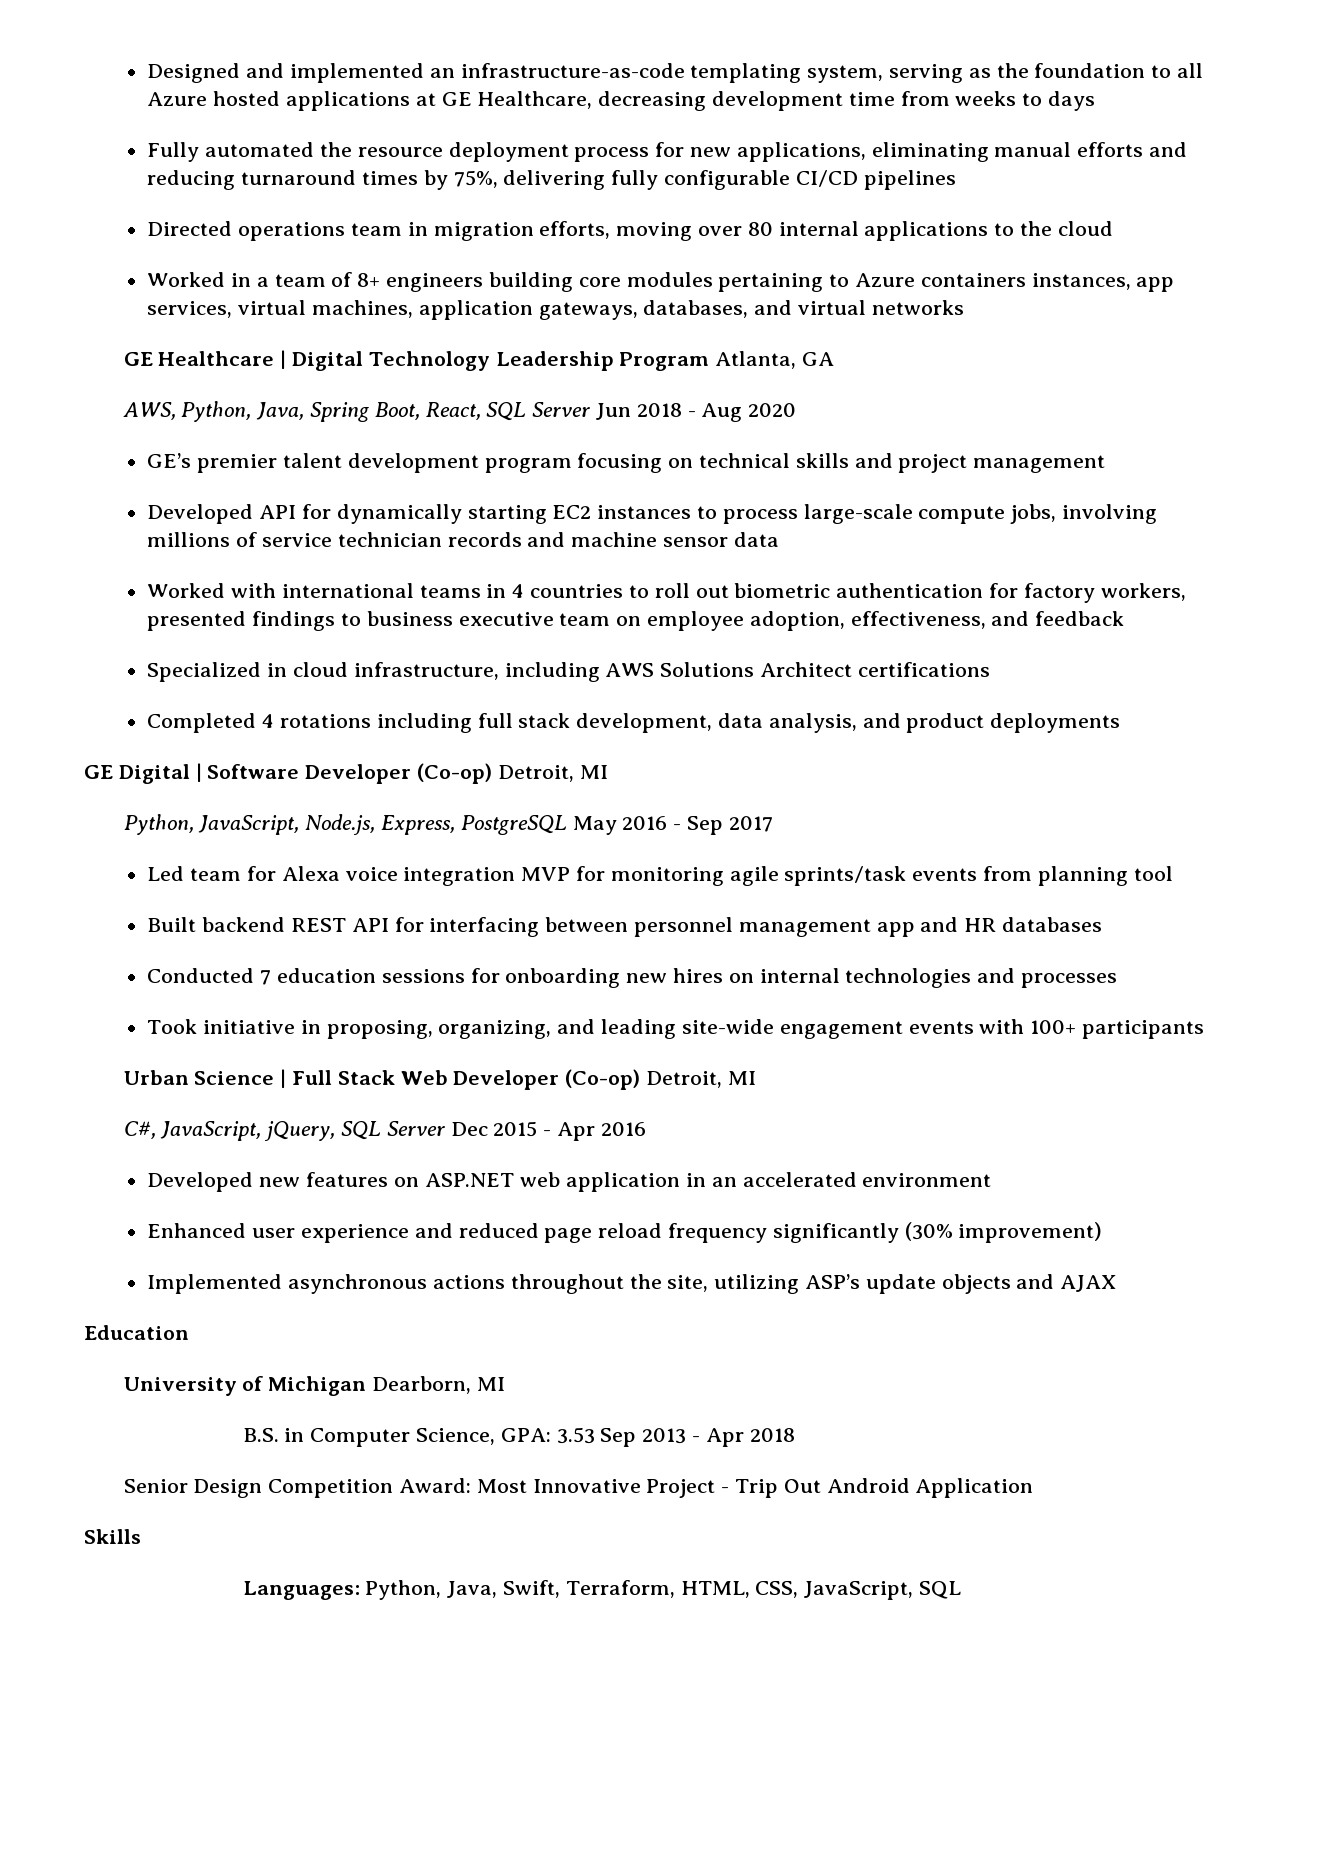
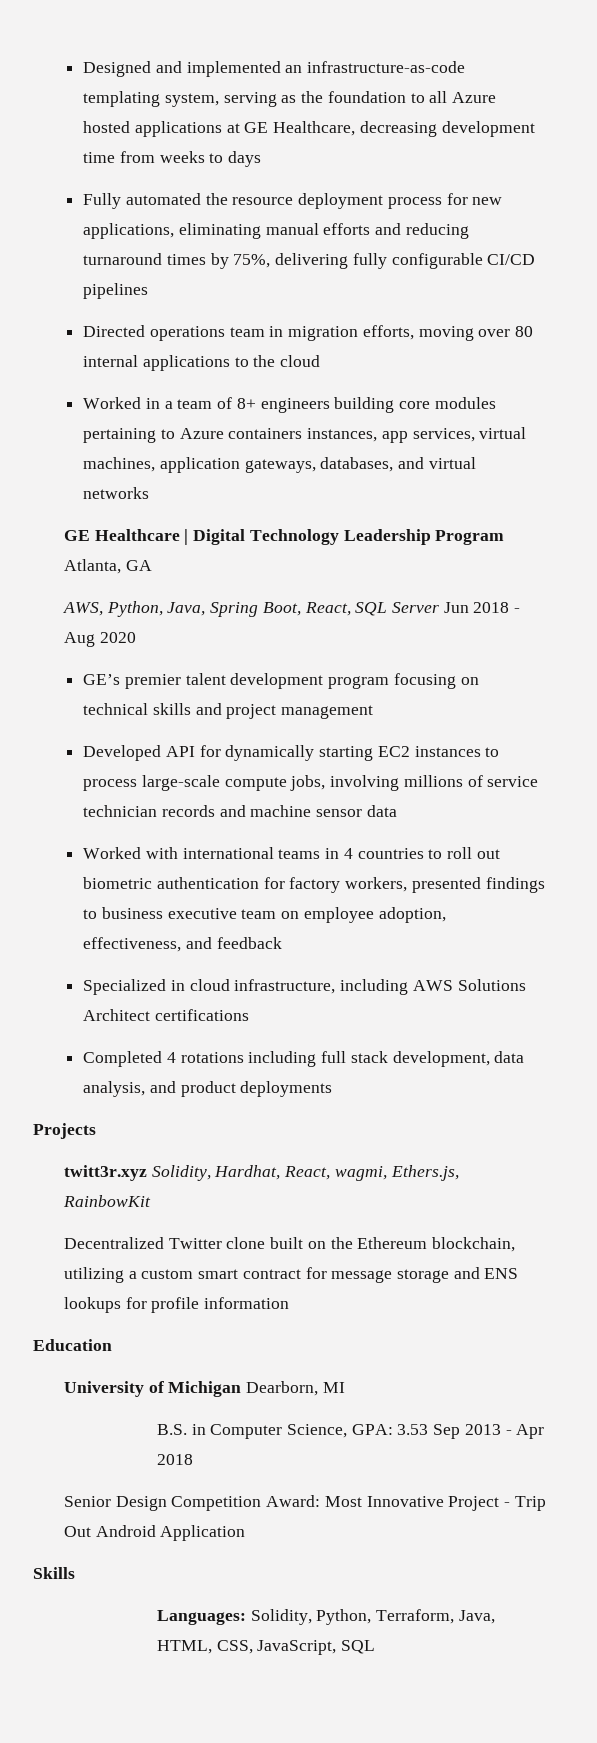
- GE Digital | Software Developer (Co-op) Detroit, MI
- Python, JavaScript, Node.js, Express, PostgreSQL May 2016 - Sep 2017
- Led team for Alexa voice integration MVP for monitoring agile sprints/task events from planning tool
- Built backend REST API for interfacing between personnel management app and HR databases
- Conducted 7 education sessions for onboarding new hires on internal technologies and processes
- Took initiative in proposing, organizing, and leading site-wide engagement events with 100+ participants
- Urban Science | Full Stack Web Developer (Co-op) Detroit, MI
- C#, JavaScript, jQuery, SQL Server Dec 2015 - Apr 2016
- Developed new features on ASP.NET web application in an accelerated environment
- Enhanced user experience and reduced page reload frequency significantly (30% improvement)
- Implemented asynchronous actions throughout the site, utilizing ASP’s update objects and AJAX
+ Projects
+ twitt3r.xyz Solidity, Hardhat, React, wagmi, Ethers.js, RainbowKit
+ Decentralized Twitter clone built on the Ethereum blockchain, utilizing a custom smart contract for message storage and ENS lookups for profile information
- Languages: Python, Java, Swift, Terraform, HTML, CSS, JavaScript, SQL
+ Languages: Solidity, Python, Terraform, Java, HTML, CSS, JavaScript, SQL

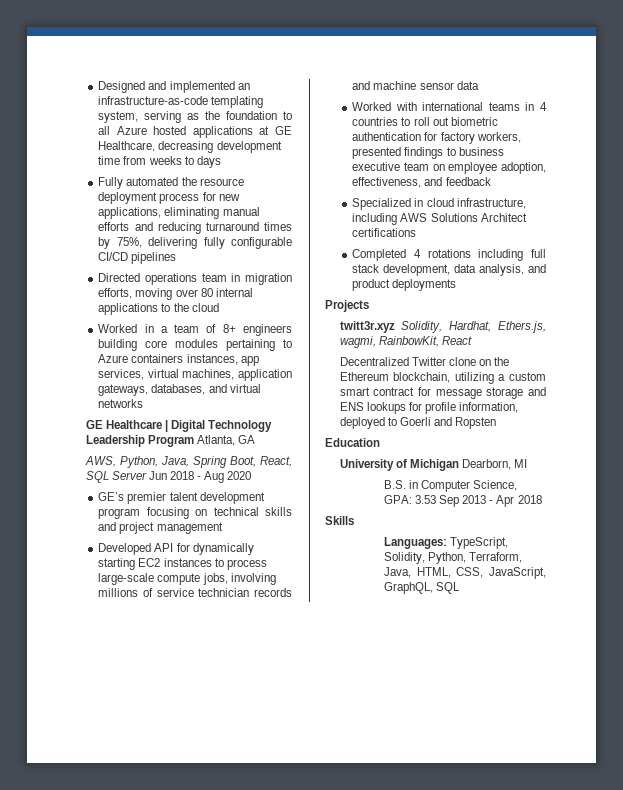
- twitt3r.xyz Solidity, Hardhat, React, wagmi, Ethers.js, RainbowKit
+ twitt3r.xyz Solidity, Hardhat, Ethers.js, wagmi, RainbowKit, React
- Decentralized Twitter clone built on the Ethereum blockchain, utilizing a custom smart contract for message storage and ENS lookups for profile information
+ Decentralized Twitter clone on the Ethereum blockchain, utilizing a custom smart contract for message storage and ENS lookups for profile information, deployed to Goerli and Ropsten
- Senior Design Competition Award: Most Innovative Project - Trip Out Android Application
- Languages: Solidity, Python, Terraform, Java, HTML, CSS, JavaScript, SQL
+ Languages: TypeScript, Solidity, Python, Terraform, Java, HTML, CSS, JavaScript, GraphQL, SQL

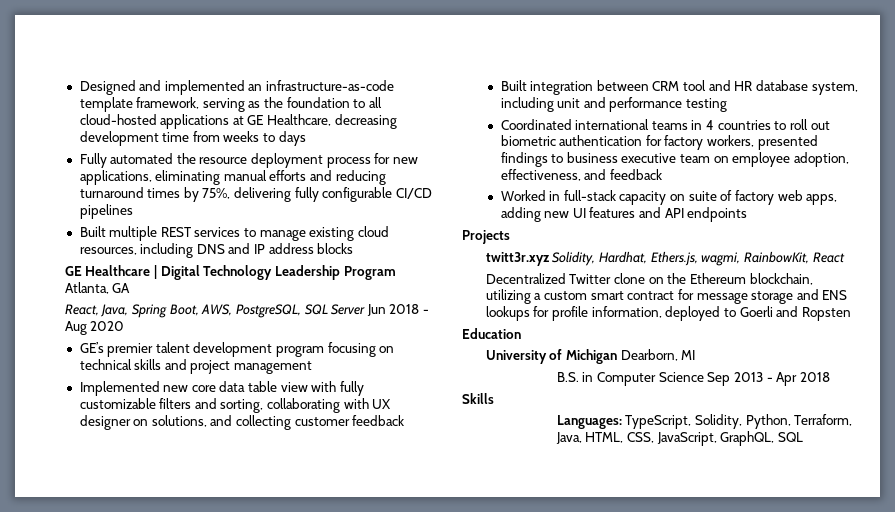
- Designed and implemented an infrastructure-as-code templating system, serving as the foundation to all Azure hosted applications at GE Healthcare, decreasing development time from weeks to days
+ Designed and implemented an infrastructure-as-code template framework, serving as the foundation to all cloud-hosted applications at GE Healthcare, decreasing development time from weeks to days
- Directed operations team in migration efforts, moving over 80 internal applications to the cloud
- Worked in a team of 8+ engineers building core modules pertaining to Azure containers instances, app services, virtual machines, application gateways, databases, and virtual networks
+ Built multiple REST services to manage existing cloud resources, including DNS and IP address blocks
- AWS, Python, Java, Spring Boot, React, SQL Server Jun 2018 - Aug 2020
+ React, Java, Spring Boot, AWS, PostgreSQL, SQL Server Jun 2018 - Aug 2020
- Developed API for dynamically starting EC2 instances to process large-scale compute jobs, involving millions of service technician records and machine sensor data
- Worked with international teams in 4 countries to roll out biometric authentication for factory workers, presented findings to business executive team on employee adoption, effectiveness, and feedback
+ Implemented new core data table view with fully customizable filters and sorting, collaborating with UX designer on solutions, and collecting customer feedback
+ Built integration between CRM tool and HR database system, including unit and performance testing
+ Coordinated international teams in 4 countries to roll out biometric authentication for factory workers, presented findings to business executive team on employee adoption, effectiveness, and feedback
- Specialized in cloud infrastructure, including AWS Solutions Architect certifications
- Completed 4 rotations including full stack development, data analysis, and product deployments
+ Worked in full-stack capacity on suite of factory web apps, adding new UI features and API endpoints
- B.S. in Computer Science, GPA: 3.53 Sep 2013 - Apr 2018
+ B.S. in Computer Science Sep 2013 - Apr 2018

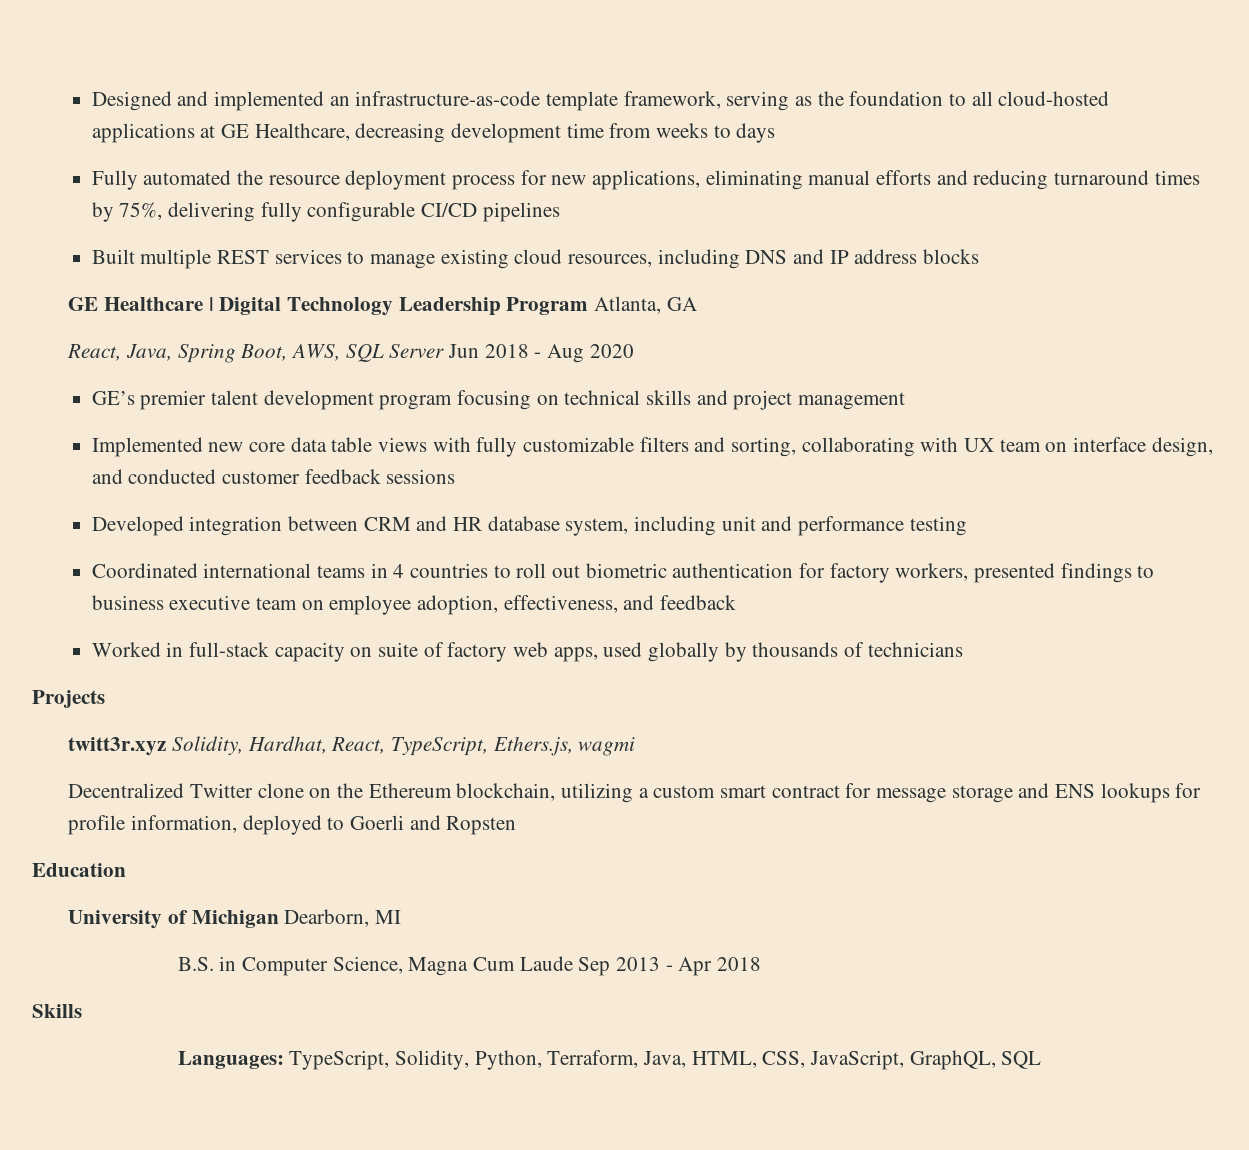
- React, Java, Spring Boot, AWS, PostgreSQL, SQL Server Jun 2018 - Aug 2020
+ React, Java, Spring Boot, AWS, SQL Server Jun 2018 - Aug 2020
- Implemented new core data table view with fully customizable filters and sorting, collaborating with UX designer on solutions, and collecting customer feedback
- Built integration between CRM tool and HR database system, including unit and performance testing
+ Implemented new core data table views with fully customizable filters and sorting, collaborating with UX team on interface design, and conducted customer feedback sessions
+ Developed integration between CRM and HR database system, including unit and performance testing
- Worked in full-stack capacity on suite of factory web apps, adding new UI features and API endpoints
+ Worked in full-stack capacity on suite of factory web apps, used globally by thousands of technicians
- twitt3r.xyz Solidity, Hardhat, Ethers.js, wagmi, RainbowKit, React
+ twitt3r.xyz Solidity, Hardhat, React, TypeScript, Ethers.js, wagmi
- B.S. in Computer Science Sep 2013 - Apr 2018
+ B.S. in Computer Science, Magna Cum Laude Sep 2013 - Apr 2018

